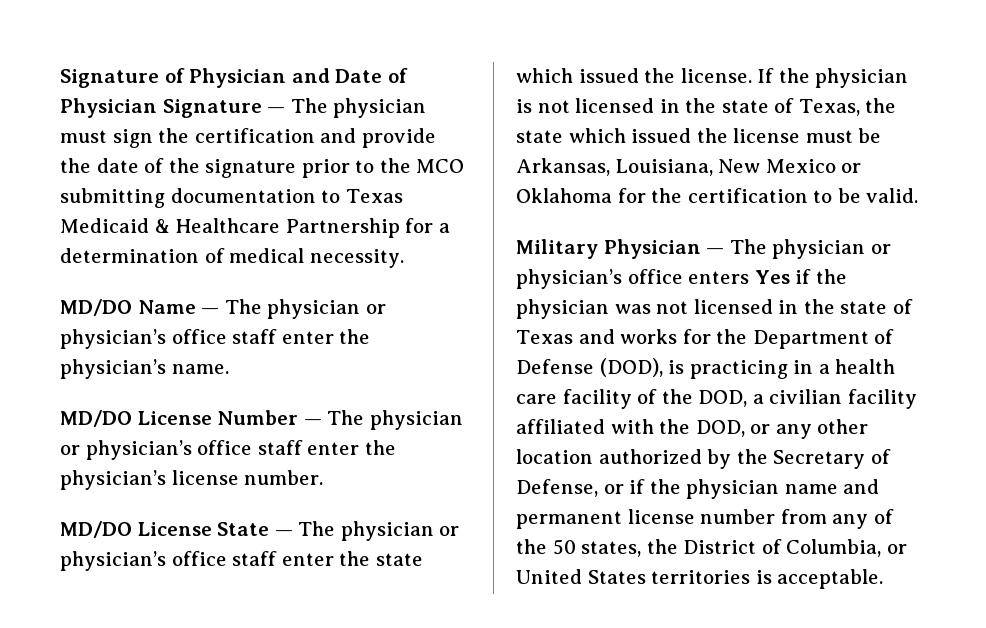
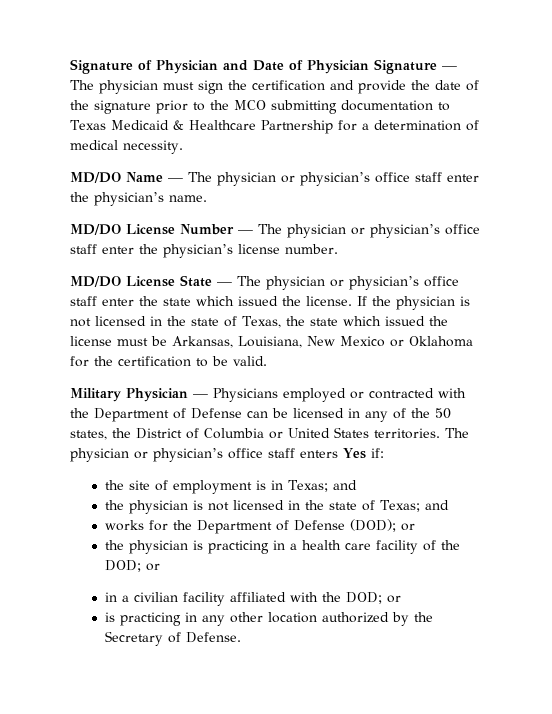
- Military Physician — The physician or physician’s office enters Yes if the physician was not licensed in the state of Texas and works for the Department of Defense (DOD), is practicing in a health care facility of the DOD, a civilian facility affiliated with the DOD, or any other location authorized by the Secretary of Defense, or if the physician name and permanent license number from any of the 50 states, the District of Columbia, or United States territories is acceptable.
+ Military Physician — Physicians employed or contracted with the Department of Defense can be licensed in any of the 50 states, the District of Columbia or United States territories. The physician or physician’s office staff enters Yes if:
+ the site of employment is in Texas; and
+ the physician is not licensed in the state of Texas; and
+ works for the Department of Defense (DOD); or
+ the physician is practicing in a health care facility of the DOD; or
+ in a civilian facility affiliated with the DOD; or
+ is practicing in any other location authorized by the Secretary of Defense.

